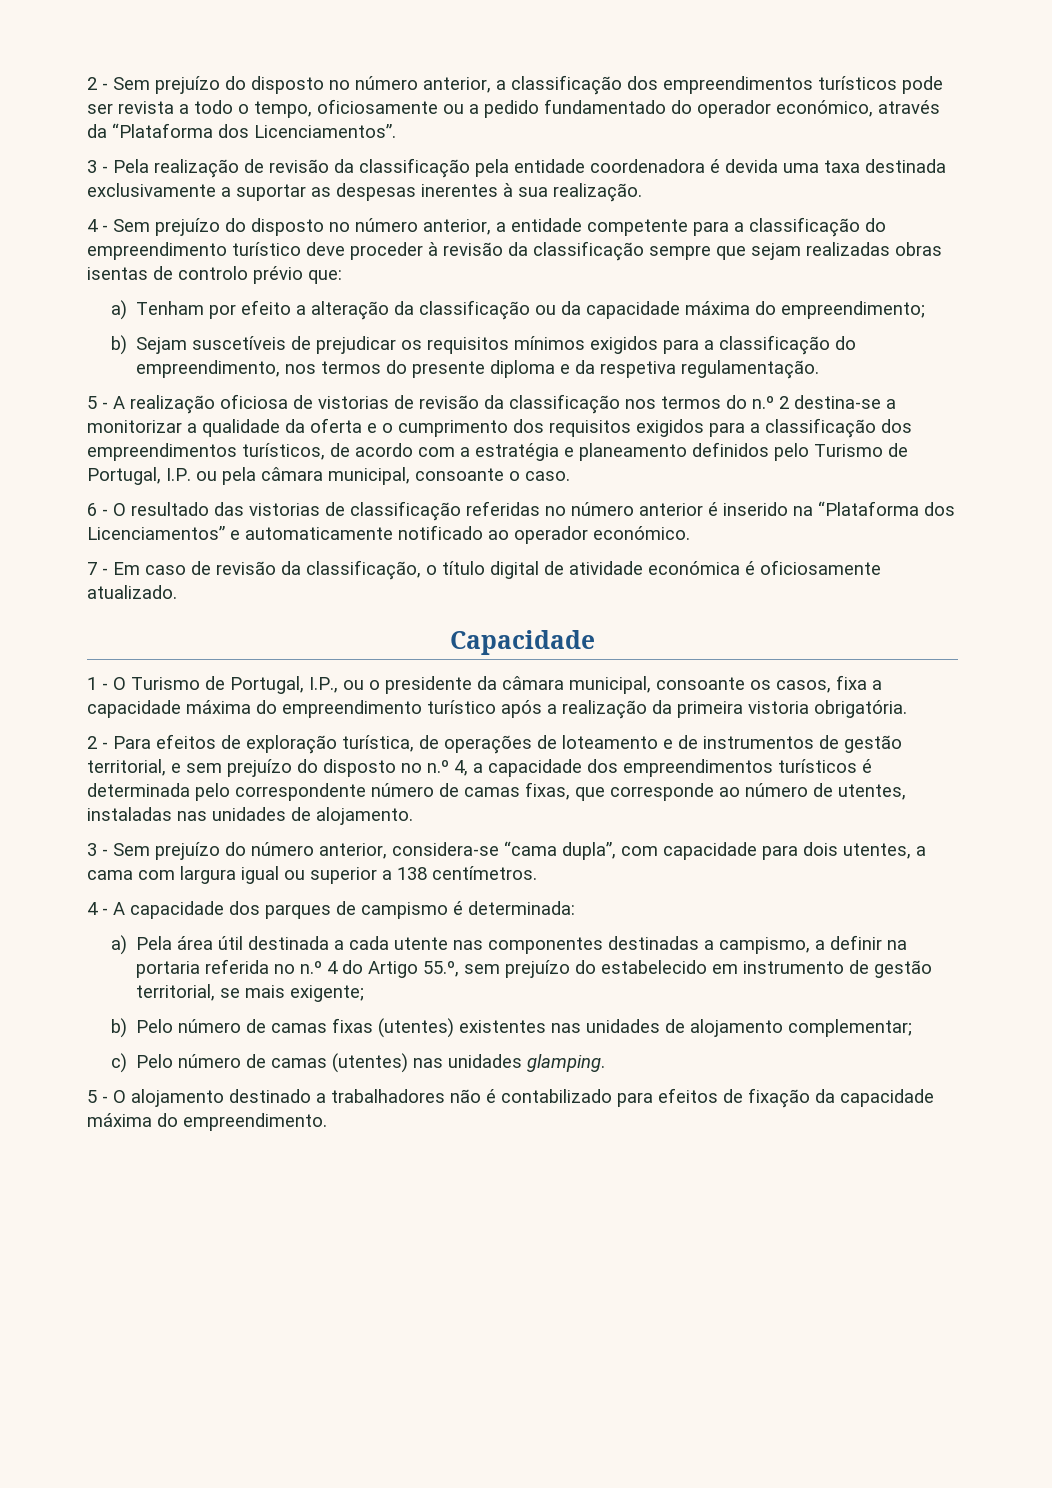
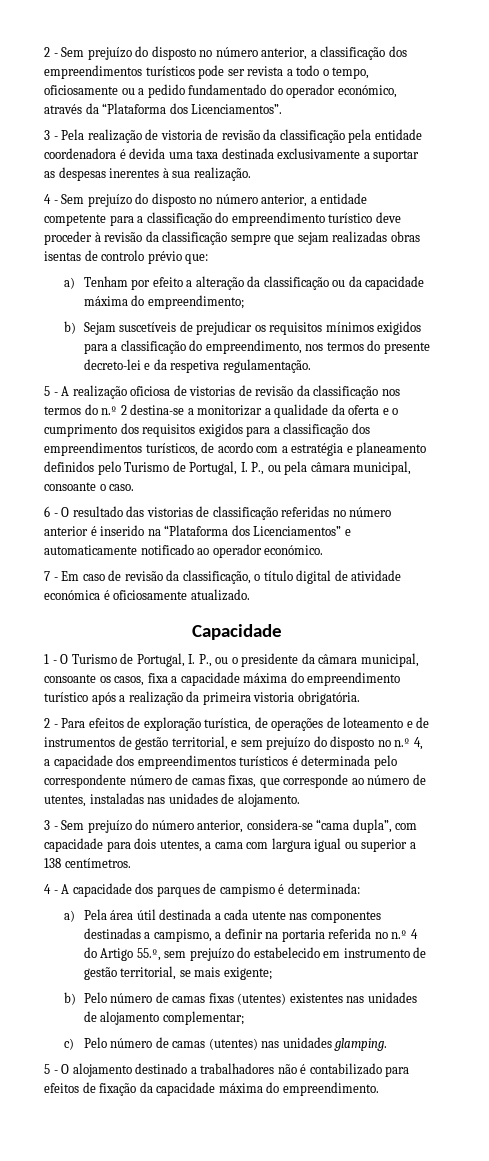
- 3 - Pela realização de revisão da classificação pela entidade coordenadora é devida uma taxa destinada exclusivamente a suportar as despesas inerentes à sua realização.
+ 3 - Pela realização de vistoria de revisão da classificação pela entidade coordenadora é devida uma taxa destinada exclusivamente a suportar as despesas inerentes à sua realização.
- b) Sejam suscetíveis de prejudicar os requisitos mínimos exigidos para a classificação do empreendimento, nos termos do presente diploma e da respetiva regulamentação.
+ b) Sejam suscetíveis de prejudicar os requisitos mínimos exigidos para a classificação do empreendimento, nos termos do presente decreto-lei e da respetiva regulamentação.
- 5 - A realização oficiosa de vistorias de revisão da classificação nos termos do n.º 2 destina-se a monitorizar a qualidade da oferta e o cumprimento dos requisitos exigidos para a classificação dos empreendimentos turísticos, de acordo com a estratégia e planeamento definidos pelo Turismo de Portugal, I.P. ou pela câmara municipal, consoante o caso.
+ 5 - A realização oficiosa de vistorias de revisão da classificação nos termos do n.º 2 destina-se a monitorizar a qualidade da oferta e o cumprimento dos requisitos exigidos para a classificação dos empreendimentos turísticos, de acordo com a estratégia e planeamento definidos pelo Turismo de Portugal, I. P., ou pela câmara municipal, consoante o caso.
- 1 - O Turismo de Portugal, I.P., ou o presidente da câmara municipal, consoante os casos, fixa a capacidade máxima do empreendimento turístico após a realização da primeira vistoria obrigatória.
+ 1 - O Turismo de Portugal, I. P., ou o presidente da câmara municipal, consoante os casos, fixa a capacidade máxima do empreendimento turístico após a realização da primeira vistoria obrigatória.

